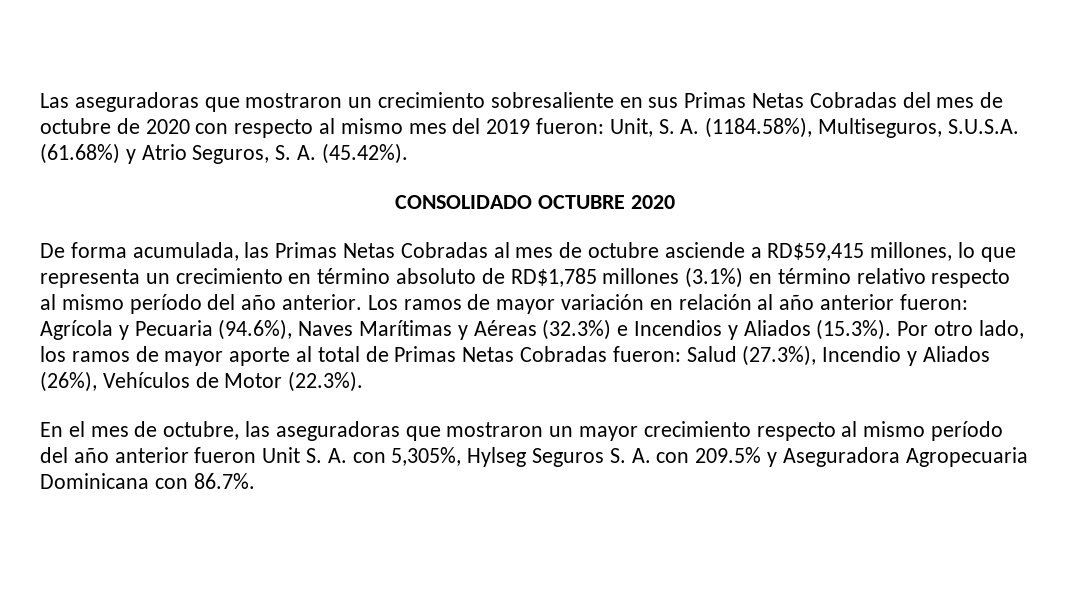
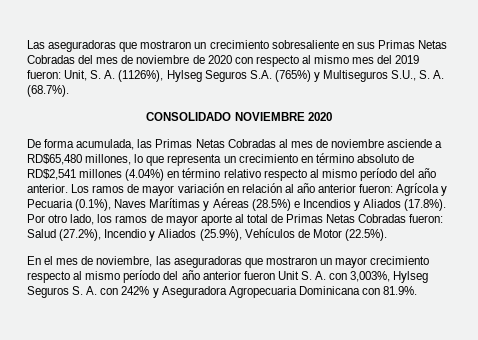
- Las aseguradoras que mostraron un crecimiento sobresaliente en sus Primas Netas Cobradas del mes de octubre de 2020 con respecto al mismo mes del 2019 fueron: Unit, S. A. (1184.58%), Multiseguros, S.U.S.A. (61.68%) y Atrio Seguros, S. A. (45.42%).
+ Las aseguradoras que mostraron un crecimiento sobresaliente en sus Primas Netas Cobradas del mes de noviembre de 2020 con respecto al mismo mes del 2019 fueron: Unit, S. A. (1126%), Hylseg Seguros S.A. (765%) y Multiseguros S.U., S. A. (68.7%).
- CONSOLIDADO OCTUBRE 2020
+ CONSOLIDADO NOVIEMBRE 2020
- De forma acumulada, las Primas Netas Cobradas al mes de octubre asciende a RD$59,415 millones, lo que representa un crecimiento en término absoluto de RD$1,785 millones (3.1%) en término relativo respecto al mismo período del año anterior.
+ De forma acumulada, las Primas Netas Cobradas al mes de noviembre asciende a RD$65,480 millones, lo que representa un crecimiento en término absoluto de RD$2,541 millones (4.04%) en término relativo respecto al mismo período del año anterior.
- Los ramos de mayor variación en relación al año anterior fueron: Agrícola y Pecuaria (94.6%), Naves Marítimas y Aéreas (32.3%) e Incendios y Aliados (15.3%). Por otro lado, los ramos de mayor aporte al total de Primas Netas Cobradas fueron: Salud (27.3%), Incendio y Aliados (26%), Vehículos de Motor (22.3%).
+ Los ramos de mayor variación en relación al año anterior fueron: Agrícola y Pecuaria (0.1%), Naves Marítimas y Aéreas (28.5%) e Incendios y Aliados (17.8%). Por otro lado, los ramos de mayor aporte al total de Primas Netas Cobradas fueron: Salud (27.2%), Incendio y Aliados (25.9%), Vehículos de Motor (22.5%).
- En el mes de octubre, las aseguradoras que mostraron un mayor crecimiento respecto al mismo período del año anterior fueron Unit S. A. con 5,305%, Hylseg Seguros S. A. con 209.5% y Aseguradora Agropecuaria Dominicana con 86.7%.
+ En el mes de noviembre, las aseguradoras que mostraron un mayor crecimiento respecto al mismo período del año anterior fueron Unit S. A. con 3,003%, Hylseg Seguros S. A. con 242% y Aseguradora Agropecuaria Dominicana con 81.9%.

